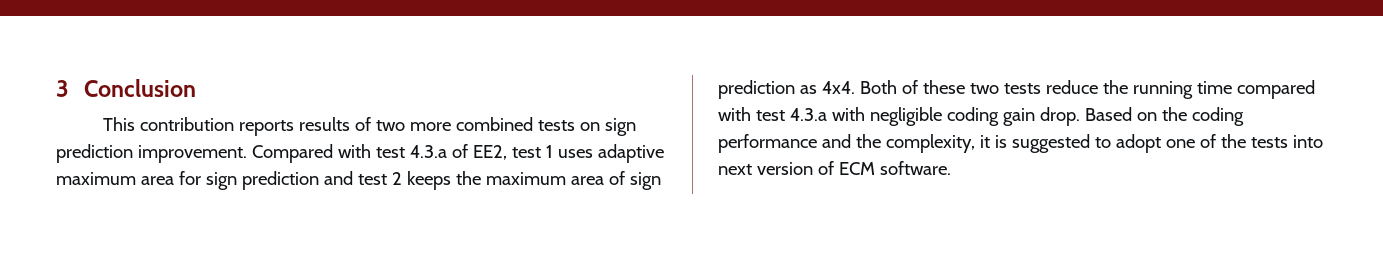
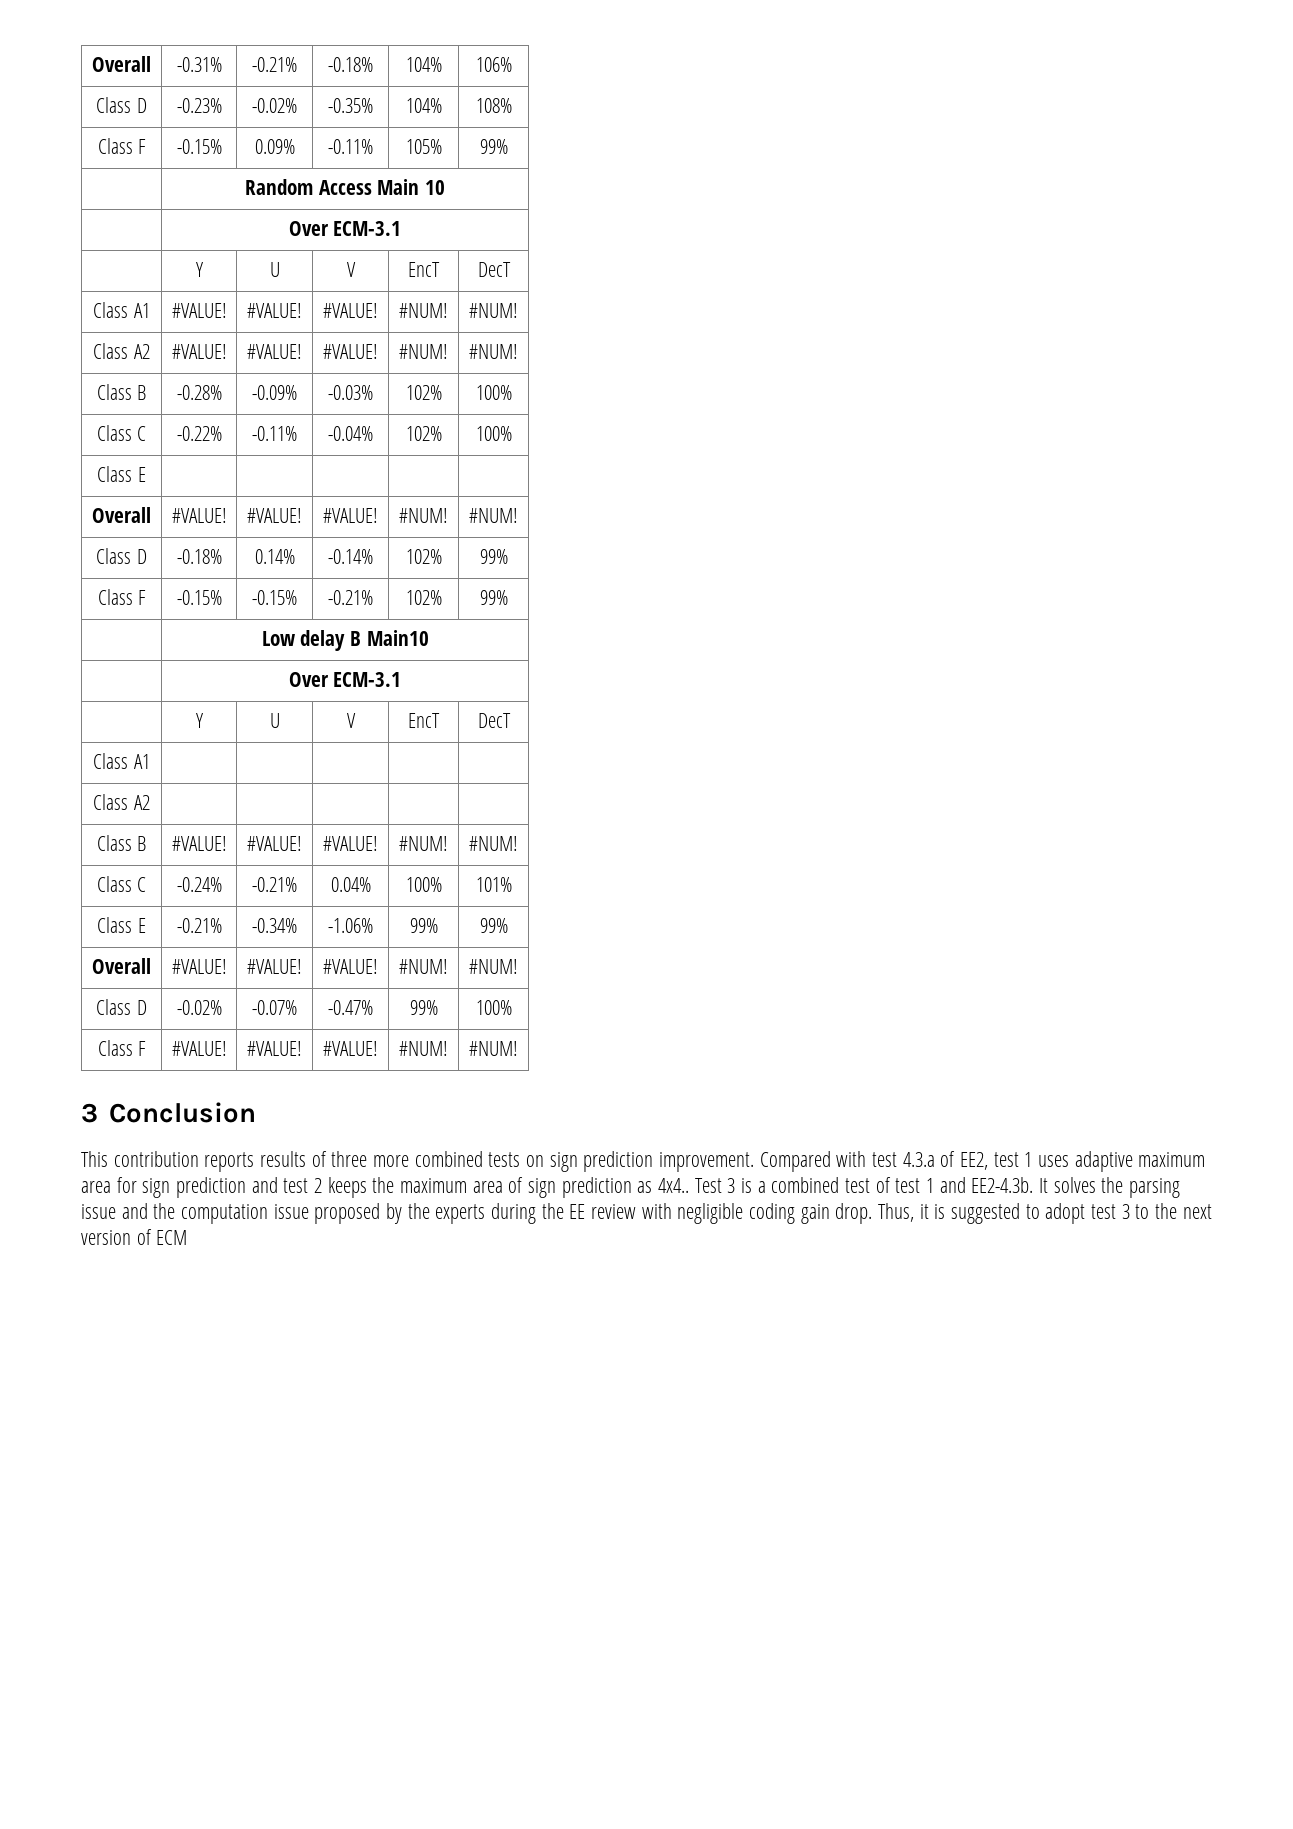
+ Overall | -0.31% | -0.21% | -0.18% | 104% | 106%
+ Class D | -0.23% | -0.02% | -0.35% | 104% | 108%
+ Class F | -0.15% | 0.09% | -0.11% | 105% | 99%
+ | Random Access Main 10
+ | Over ECM-3.1
+ | Y | U | V | EncT | DecT
+ Class A1 | #VALUE! | #VALUE! | #VALUE! | #NUM! | #NUM!
+ Class A2 | #VALUE! | #VALUE! | #VALUE! | #NUM! | #NUM!
+ Class B | -0.28% | -0.09% | -0.03% | 102% | 100%
+ Class C | -0.22% | -0.11% | -0.04% | 102% | 100%
+ Class E | | | | |
+ Overall | #VALUE! | #VALUE! | #VALUE! | #NUM! | #NUM!
+ Class D | -0.18% | 0.14% | -0.14% | 102% | 99%
+ Class F | -0.15% | -0.15% | -0.21% | 102% | 99%
+ | Low delay B Main10
+ | Over ECM-3.1
+ | Y | U | V | EncT | DecT
+ Class A1 | | | | |
+ Class A2 | | | | |
+ Class B | #VALUE! | #VALUE! | #VALUE! | #NUM! | #NUM!
+ Class C | -0.24% | -0.21% | 0.04% | 100% | 101%
+ Class E | -0.21% | -0.34% | -1.06% | 99% | 99%
+ Overall | #VALUE! | #VALUE! | #VALUE! | #NUM! | #NUM!
+ Class D | -0.02% | -0.07% | -0.47% | 99% | 100%
+ Class F | #VALUE! | #VALUE! | #VALUE! | #NUM! | #NUM!
- This contribution reports results of two more combined tests on sign prediction improvement.
+ This contribution reports results of three more combined tests on sign prediction improvement.
- Compared with test 4.3.a of EE2, test 1 uses adaptive maximum area for sign prediction and test 2 keeps the maximum area of sign prediction as 4x4. Both of these two tests reduce the running time compared with test 4.3.a with negligible coding gain drop.
+ Compared with test 4.3.a of EE2, test 1 uses adaptive maximum area for sign prediction and test 2 keeps the maximum area of sign prediction as 4x4.. Test 3 is a combined test of test 1 and EE2-4.3b. It solves the parsing issue and the computation issue proposed by the experts during the EE review with negligible coding gain drop.
- Based on the coding performance and the complexity, it is suggested to adopt one of the tests into next version of ECM software.
+ Thus, it is suggested to adopt test 3 to the next version of ECM

